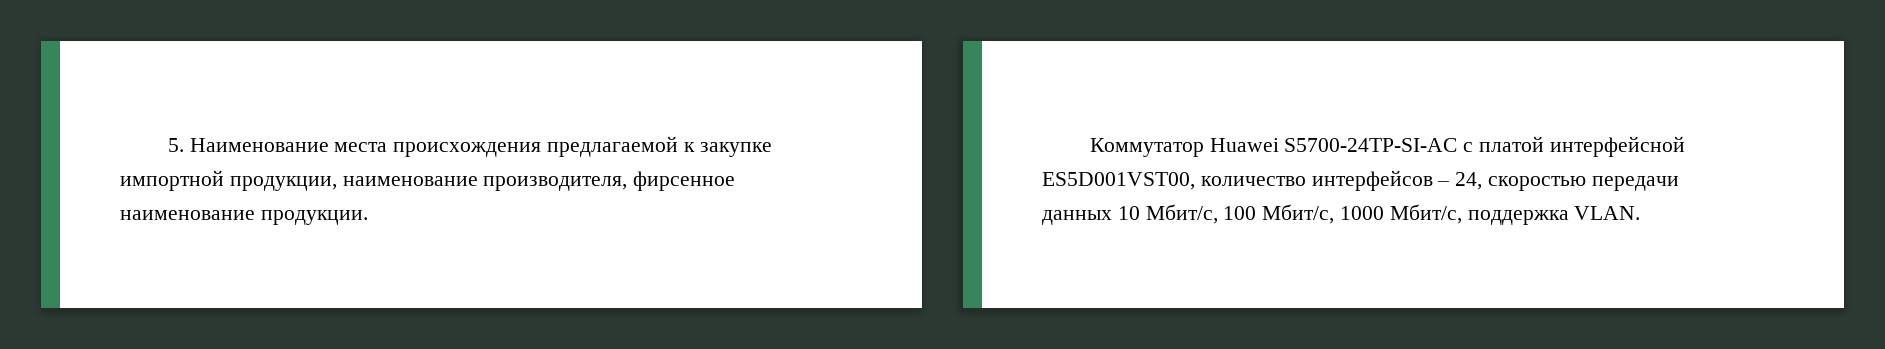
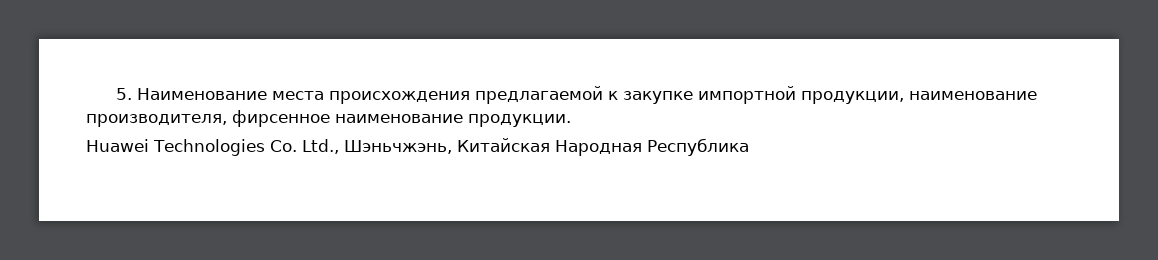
- Коммутатор Huawei S5700-24TP-SI-AC с платой интерфейсной ES5D001VST00, количество интерфейсов – 24, скоростью передачи данных 10 Мбит/с, 100 Мбит/с, 1000 Мбит/с, поддержка VLAN.
+ Huawei Technologies Co. Ltd., Шэньчжэнь, Китайская Народная Республика

